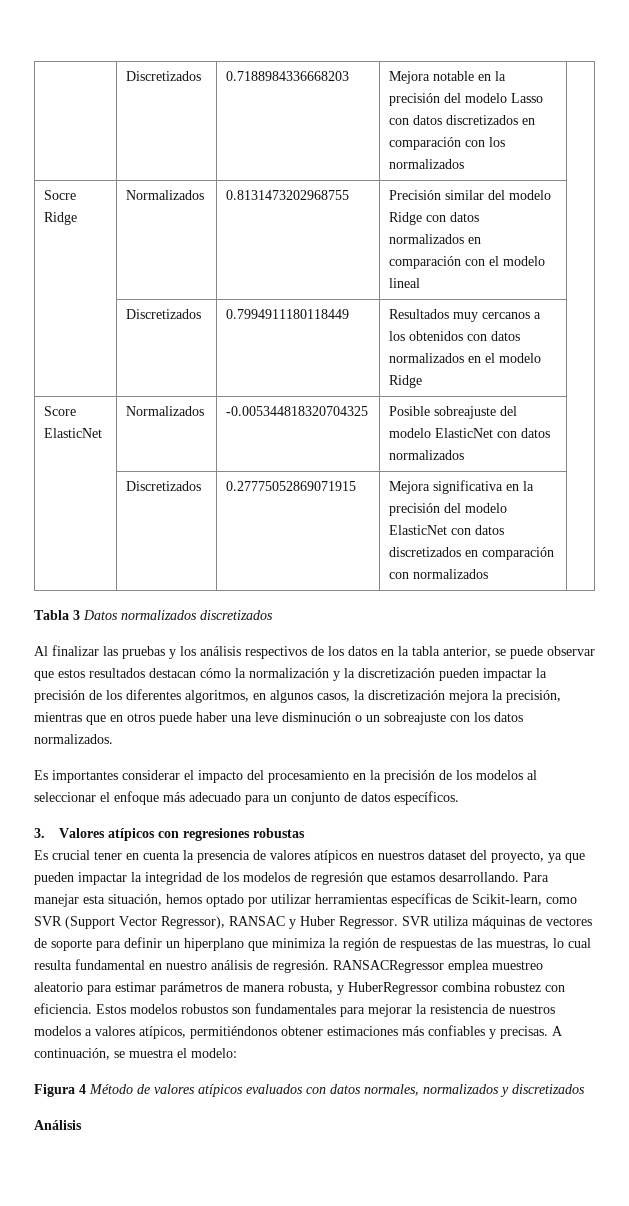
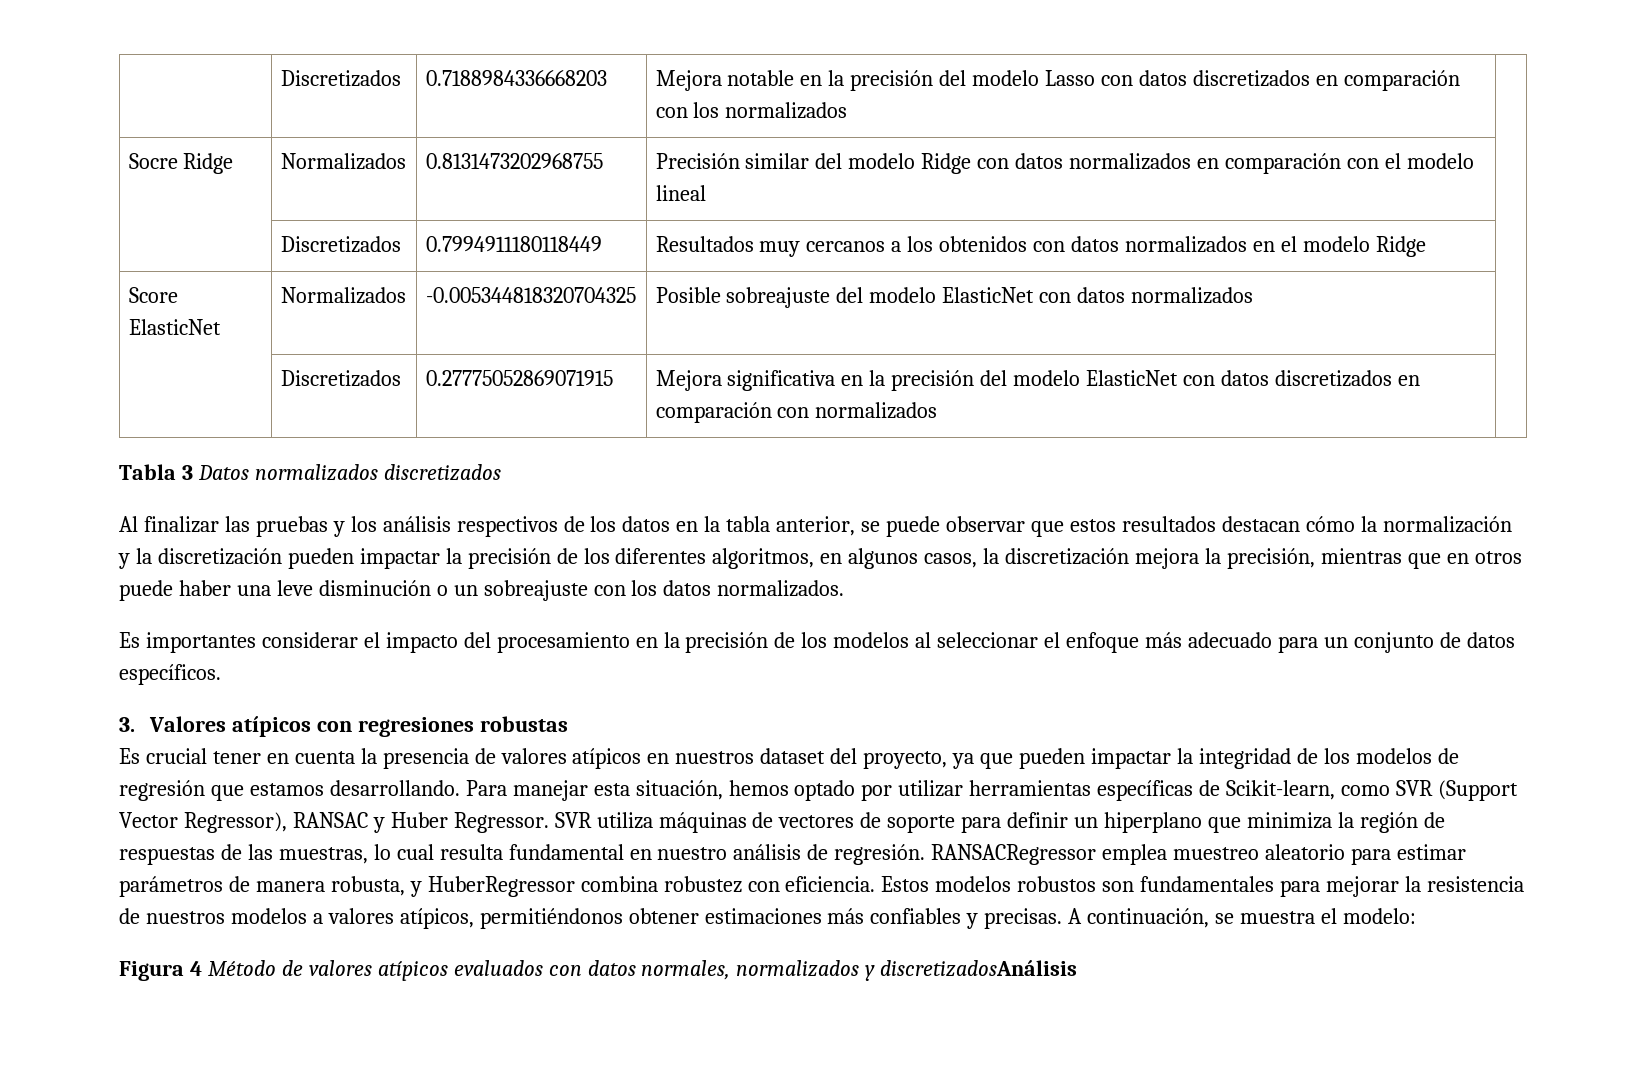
- Figura 4 Método de valores atípicos evaluados con datos normales, normalizados y discretizados
- Análisis
+ Figura 4 Método de valores atípicos evaluados con datos normales, normalizados y discretizadosAnálisis

